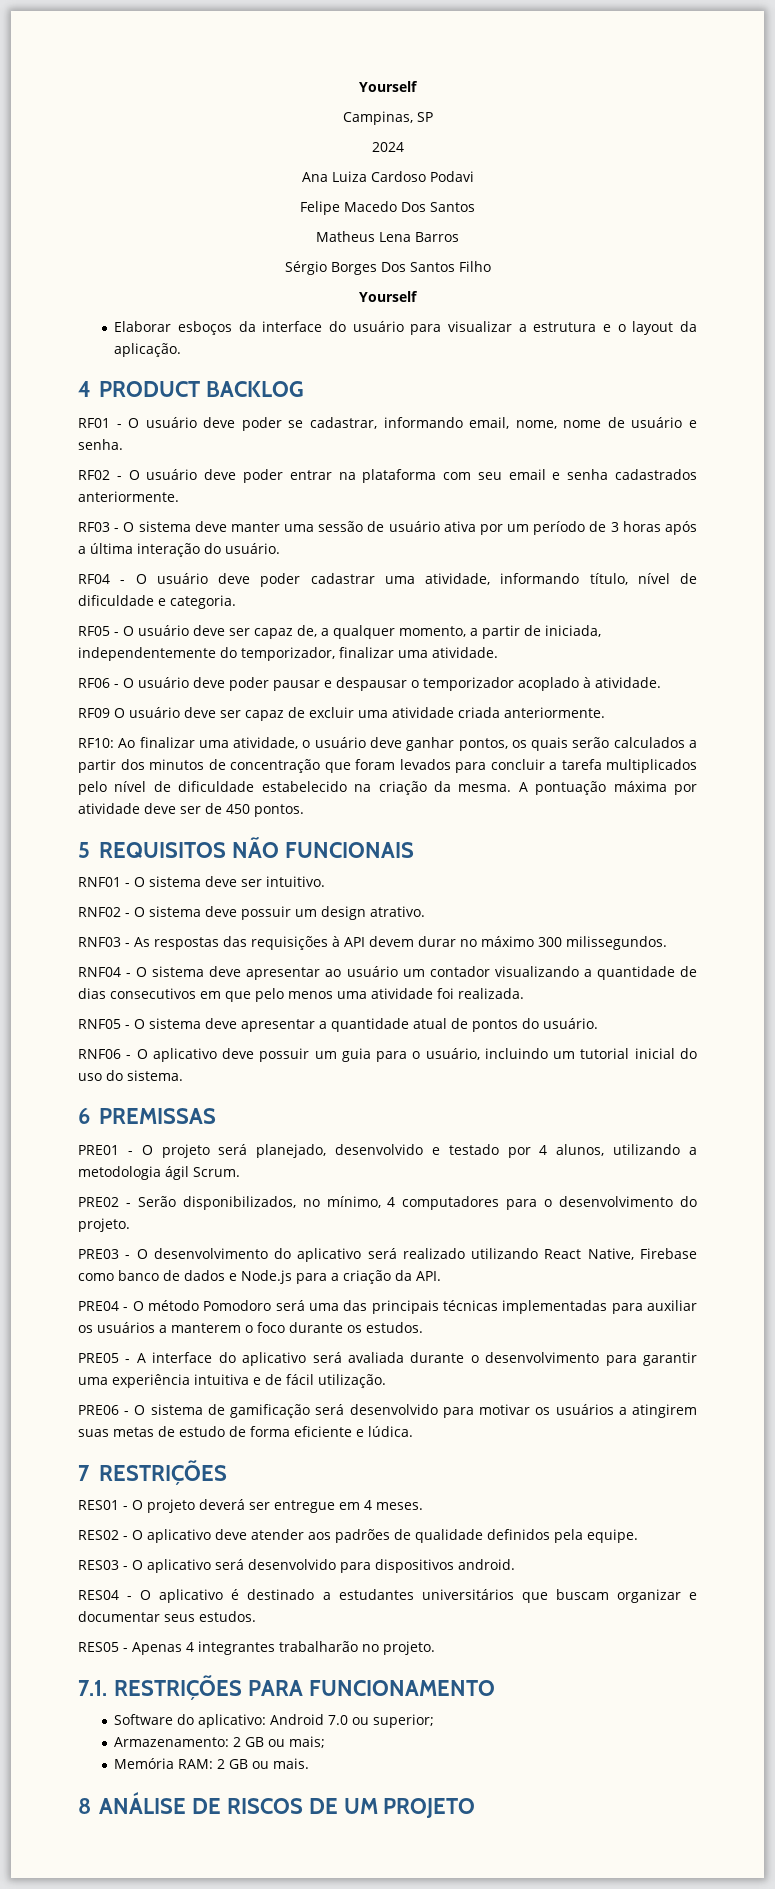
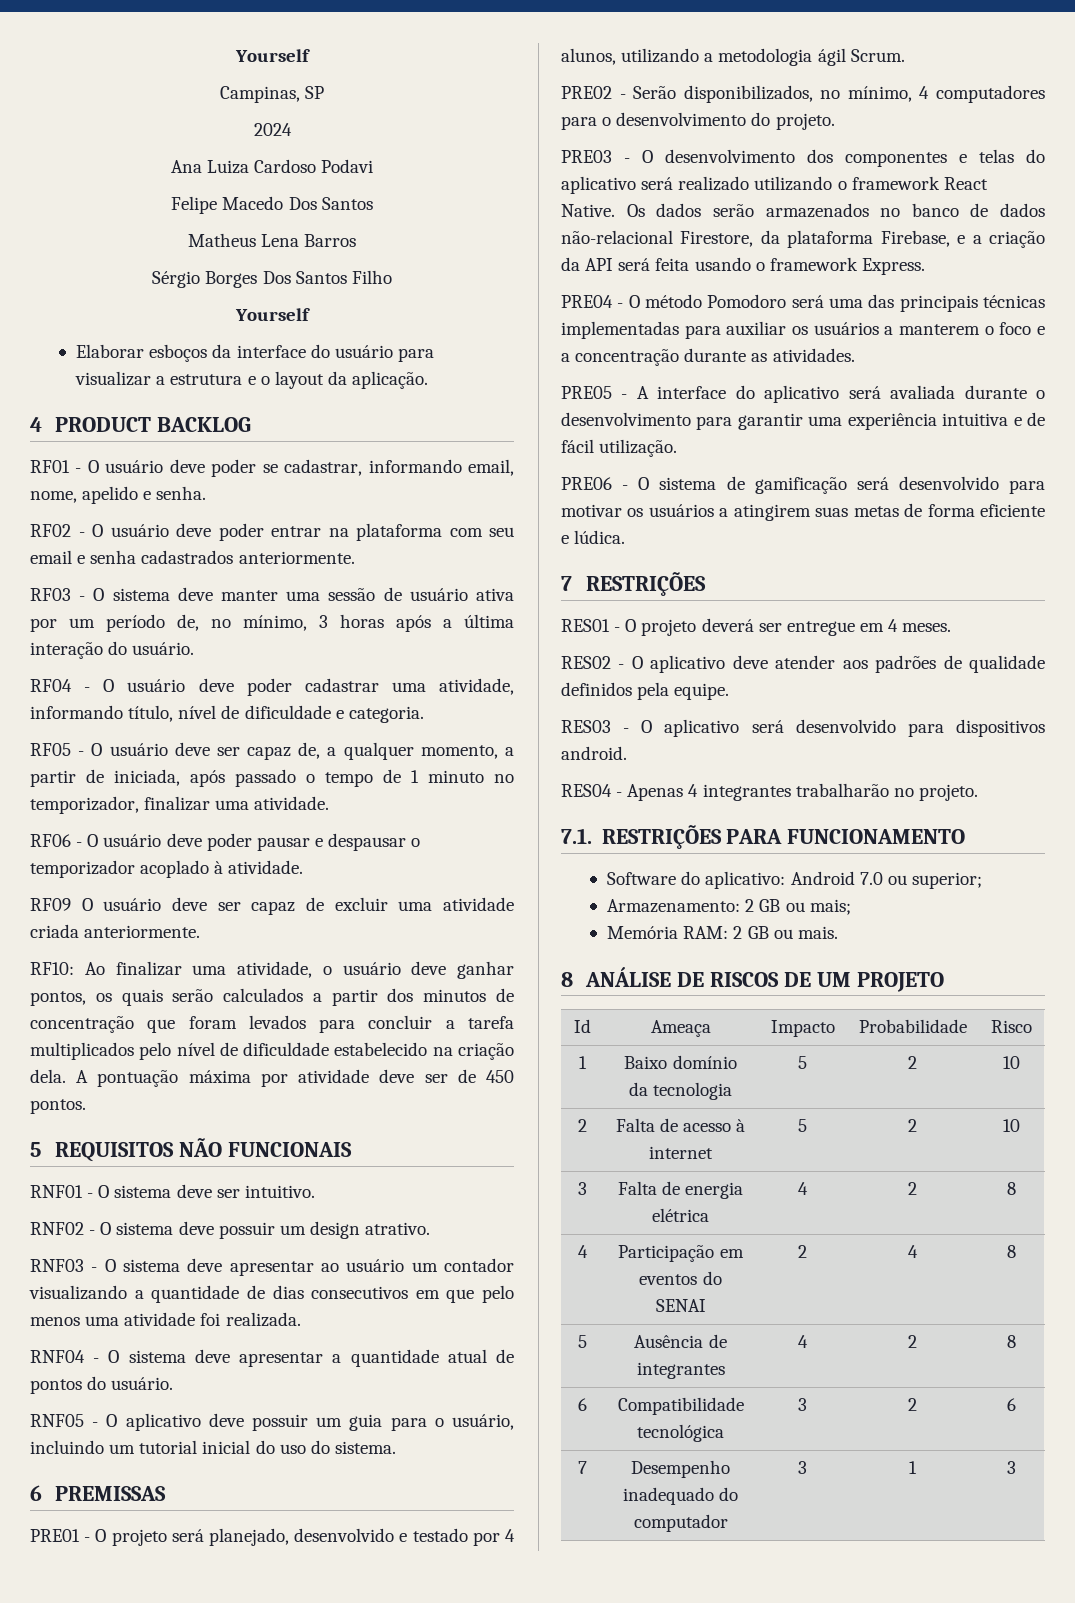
- RF01 - O usuário deve poder se cadastrar, informando email, nome, nome de usuário e senha.
+ RF01 - O usuário deve poder se cadastrar, informando email, nome, apelido e senha.
- RF03 - O sistema deve manter uma sessão de usuário ativa por um período de 3 horas após a última interação do usuário.
+ RF03 - O sistema deve manter uma sessão de usuário ativa por um período de, no mínimo, 3 horas após a última interação do usuário.
- RF05 - O usuário deve ser capaz de, a qualquer momento, a partir de iniciada, independentemente do temporizador, finalizar uma atividade.
+ RF05 - O usuário deve ser capaz de, a qualquer momento, a partir de iniciada, após passado o tempo de 1 minuto no temporizador, finalizar uma atividade.
- RF10: Ao finalizar uma atividade, o usuário deve ganhar pontos, os quais serão calculados a partir dos minutos de concentração que foram levados para concluir a tarefa multiplicados pelo nível de dificuldade estabelecido na criação da mesma.
+ RF10: Ao finalizar uma atividade, o usuário deve ganhar pontos, os quais serão calculados a partir dos minutos de concentração que foram levados para concluir a tarefa multiplicados pelo nível de dificuldade estabelecido na criação dela.
- RNF03 - As respostas das requisições à API devem durar no máximo 300 milissegundos.
- RNF04 - O sistema deve apresentar ao usuário um contador visualizando a quantidade de dias consecutivos em que pelo menos uma atividade foi realizada.
+ RNF03 - O sistema deve apresentar ao usuário um contador visualizando a quantidade de dias consecutivos em que pelo menos uma atividade foi realizada.
- RNF05 - O sistema deve apresentar a quantidade atual de pontos do usuário.
+ RNF04 - O sistema deve apresentar a quantidade atual de pontos do usuário.
- RNF06 - O aplicativo deve possuir um guia para o usuário, incluindo um tutorial inicial do uso do sistema.
+ RNF05 - O aplicativo deve possuir um guia para o usuário, incluindo um tutorial inicial do uso do sistema.
- PRE03 - O desenvolvimento do aplicativo será realizado utilizando React Native, Firebase como banco de dados e Node.js para a criação da API.
+ PRE03 - O desenvolvimento dos componentes e telas do aplicativo será realizado utilizando o framework React Native. Os dados serão armazenados no banco de dados não-relacional Firestore, da plataforma Firebase, e a criação da API será feita usando o framework Express.
- PRE04 - O método Pomodoro será uma das principais técnicas implementadas para auxiliar os usuários a manterem o foco durante os estudos.
+ PRE04 - O método Pomodoro será uma das principais técnicas implementadas para auxiliar os usuários a manterem o foco e a concentração durante as atividades.
- PRE06 - O sistema de gamificação será desenvolvido para motivar os usuários a atingirem suas metas de estudo de forma eficiente e lúdica.
+ PRE06 - O sistema de gamificação será desenvolvido para motivar os usuários a atingirem suas metas de forma eficiente e lúdica.
- RES04 - O aplicativo é destinado a estudantes universitários que buscam organizar e documentar seus estudos.
- RES05 - Apenas 4 integrantes trabalharão no projeto.
+ RES04 - Apenas 4 integrantes trabalharão no projeto.
+ Id | Ameaça | Impacto | Probabilidade | Risco
+ 1 | Baixo domínio da tecnologia | 5 | 2 | 10
+ 2 | Falta de acesso à internet | 5 | 2 | 10
+ 3 | Falta de energia elétrica | 4 | 2 | 8
+ 4 | Participação em eventos do SENAI | 2 | 4 | 8
+ 5 | Ausência de integrantes | 4 | 2 | 8
+ 6 | Compatibilidade tecnológica | 3 | 2 | 6
+ 7 | Desempenho inadequado do computador | 3 | 1 | 3

